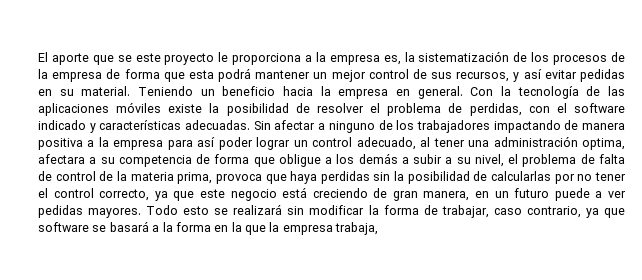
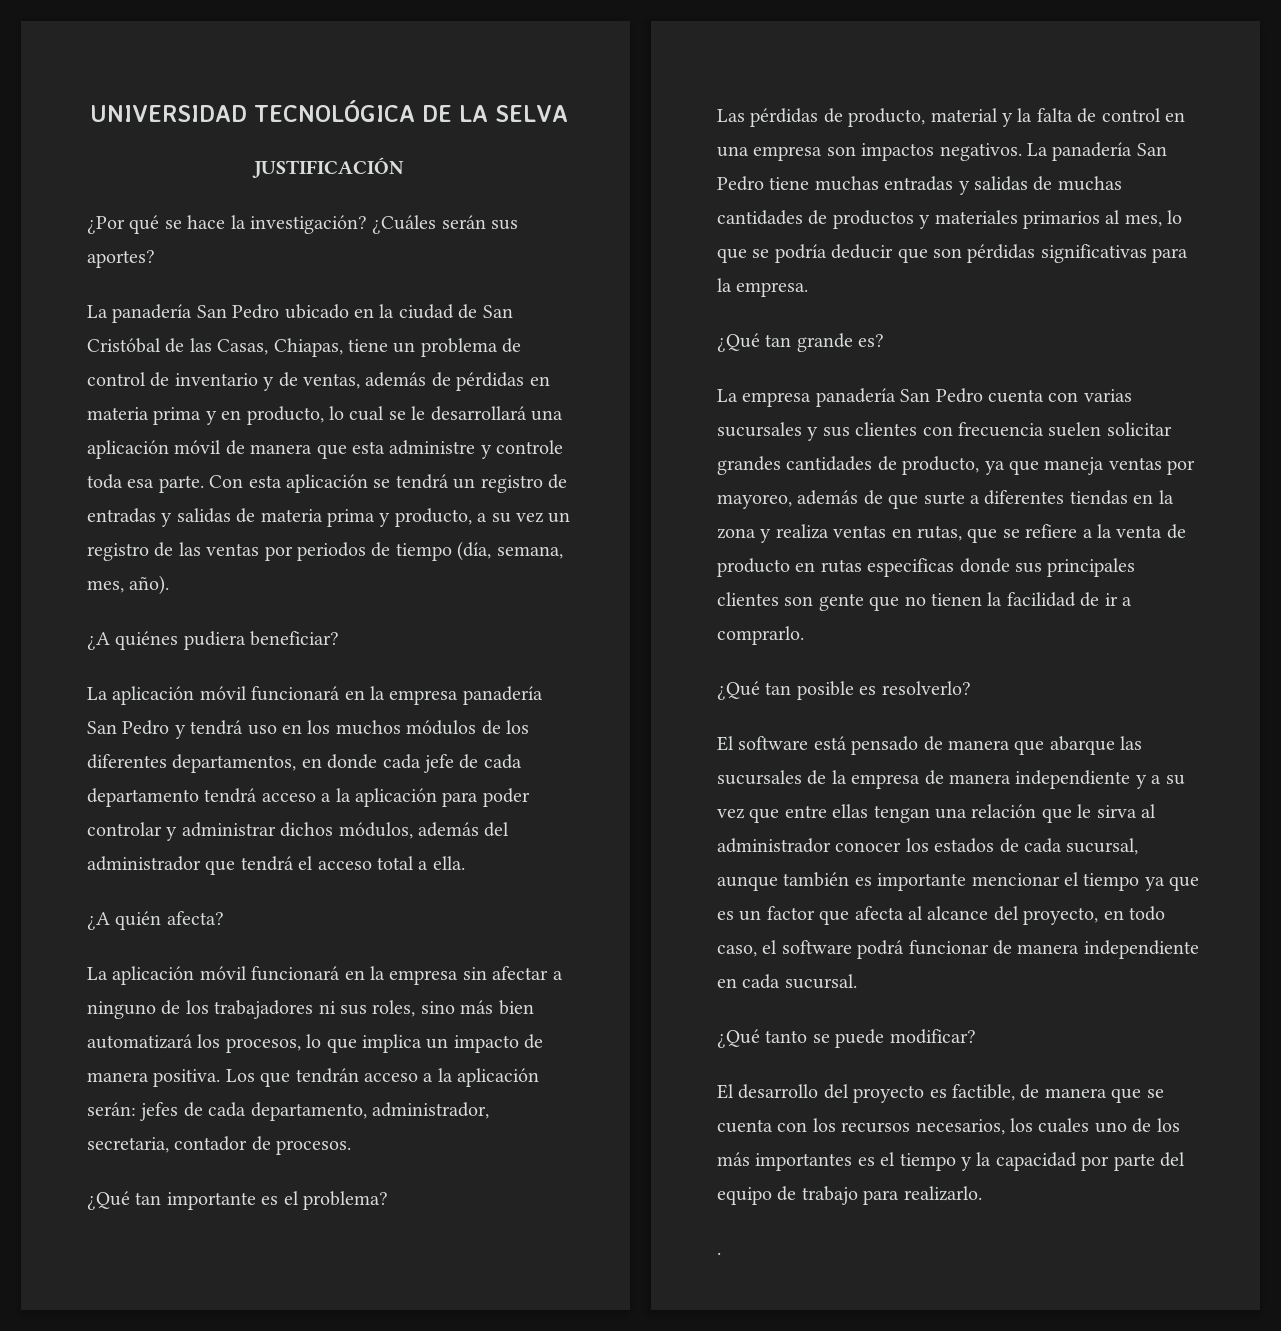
- El aporte que se este proyecto le proporciona a la empresa es, la sistematización de los procesos de la empresa de forma que esta podrá mantener un mejor control de sus recursos, y así evitar pedidas en su material. Teniendo un beneficio hacia la empresa en general. Con la tecnología de las aplicaciones móviles existe la posibilidad de resolver el problema de perdidas, con el software indicado y características adecuadas. Sin afectar a ninguno de los trabajadores impactando de manera positiva a la empresa para así poder lograr un control adecuado, al tener una administración optima, afectara a su competencia de forma que obligue a los demás a subir a su nivel, el problema de falta de control de la materia prima, provoca que haya perdidas sin la posibilidad de calcularlas por no tener el control correcto, ya que este negocio está creciendo de gran manera, en un futuro puede a ver pedidas mayores. Todo esto se realizará sin modificar la forma de trabajar, caso contrario, ya que software se basará a la forma en la que la empresa trabaja,
+ UNIVERSIDAD TECNOLÓGICA DE LA SELVA
+ JUSTIFICACIÓN
+ ¿Por qué se hace la investigación? ¿Cuáles serán sus aportes?
+ La panadería San Pedro ubicado en la ciudad de San Cristóbal de las Casas, Chiapas, tiene un problema de control de inventario y de ventas, además de pérdidas en materia prima y en producto, lo cual se le desarrollará una aplicación móvil de manera que esta administre y controle toda esa parte. Con esta aplicación se tendrá un registro de entradas y salidas de materia prima y producto, a su vez un registro de las ventas por periodos de tiempo (día, semana, mes, año).
+ ¿A quiénes pudiera beneficiar?
+ La aplicación móvil funcionará en la empresa panadería San Pedro y tendrá uso en los muchos módulos de los diferentes departamentos, en donde cada jefe de cada departamento tendrá acceso a la aplicación para poder controlar y administrar dichos módulos, además del administrador que tendrá el acceso total a ella.
+ ¿A quién afecta?
+ La aplicación móvil funcionará en la empresa sin afectar a ninguno de los trabajadores ni sus roles, sino más bien automatizará los procesos, lo que implica un impacto de manera positiva. Los que tendrán acceso a la aplicación serán: jefes de cada departamento, administrador, secretaria, contador de procesos.
+ ¿Qué tan importante es el problema?
+ Las pérdidas de producto, material y la falta de control en una empresa son impactos negativos. La panadería San Pedro tiene muchas entradas y salidas de muchas cantidades de productos y materiales primarios al mes, lo que se podría deducir que son pérdidas significativas para la empresa.
+ ¿Qué tan grande es?
+ La empresa panadería San Pedro cuenta con varias sucursales y sus clientes con frecuencia suelen solicitar grandes cantidades de producto, ya que maneja ventas por mayoreo, además de que surte a diferentes tiendas en la zona y realiza ventas en rutas, que se refiere a la venta de producto en rutas especificas donde sus principales clientes son gente que no tienen la facilidad de ir a comprarlo.
+ ¿Qué tan posible es resolverlo?
+ El software está pensado de manera que abarque las sucursales de la empresa de manera independiente y a su vez que entre ellas tengan una relación que le sirva al administrador conocer los estados de cada sucursal, aunque también es importante mencionar el tiempo ya que es un factor que afecta al alcance del proyecto, en todo caso, el software podrá funcionar de manera independiente en cada sucursal.
+ ¿Qué tanto se puede modificar?
+ El desarrollo del proyecto es factible, de manera que se cuenta con los recursos necesarios, los cuales uno de los más importantes es el tiempo y la capacidad por parte del equipo de trabajo para realizarlo.
+ .

